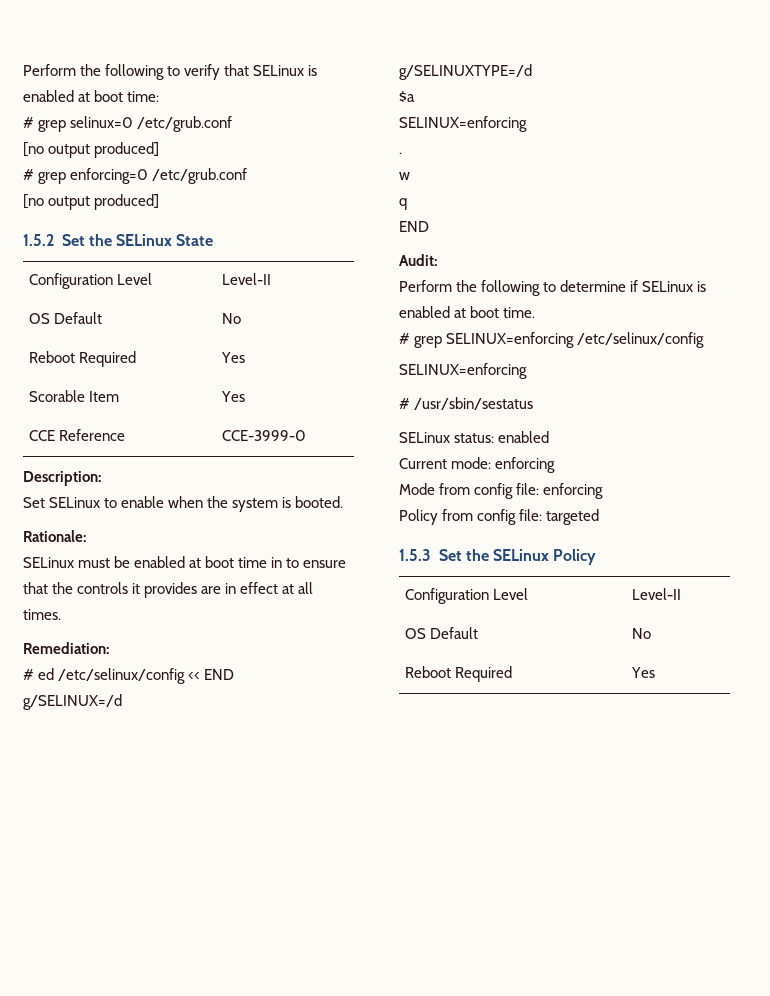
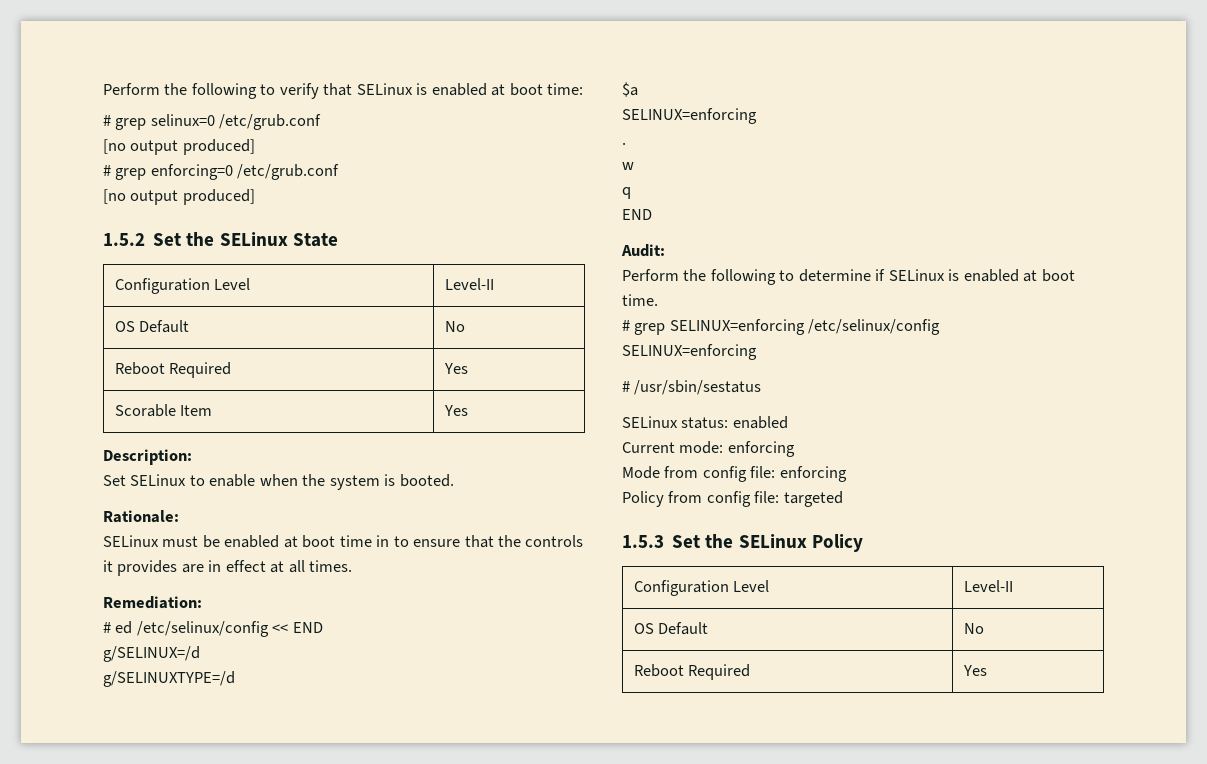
- CCE Reference | CCE-3999-0

